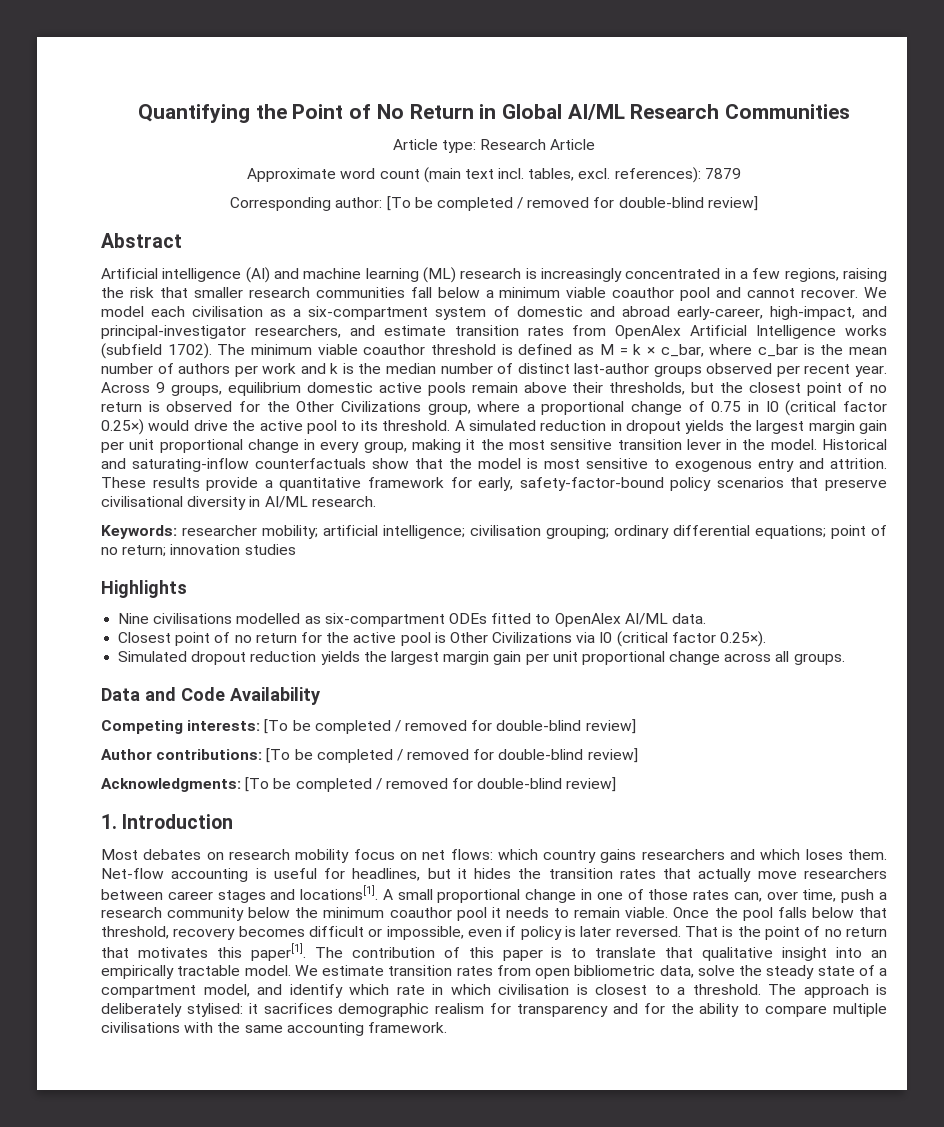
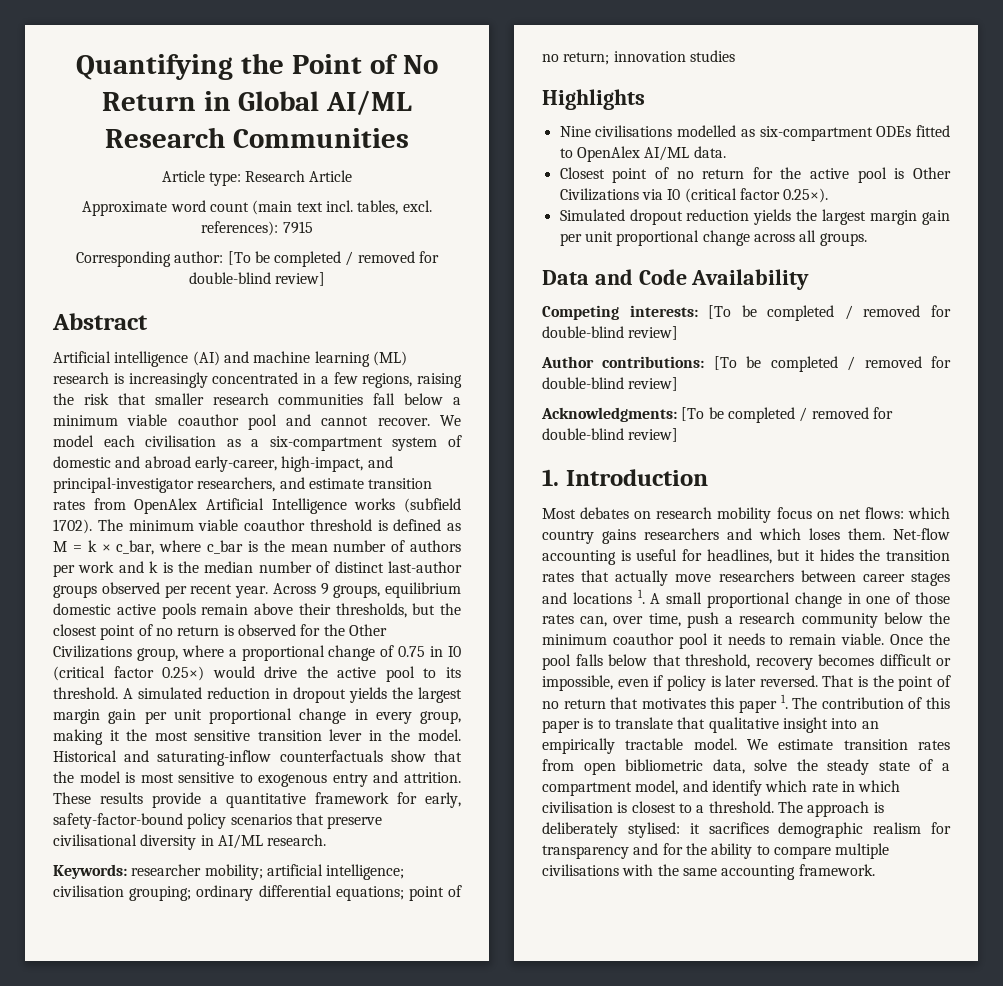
- Approximate word count (main text incl. tables, excl. references): 7879
+ Approximate word count (main text incl. tables, excl. references): 7915
- Net-flow accounting is useful for headlines, but it hides the transition rates that actually move researchers between career stages and locations[1]. A small proportional change in one of those rates can, over time, push a research community below the minimum coauthor pool it needs to remain viable.
+ Net-flow accounting is useful for headlines, but it hides the transition rates that actually move researchers between career stages and locations 1. A small proportional change in one of those rates can, over time, push a research community below the minimum coauthor pool it needs to remain viable.
- That is the point of no return that motivates this paper[1]. The contribution of this paper is to translate that qualitative insight into an empirically tractable model.
+ That is the point of no return that motivates this paper 1. The contribution of this paper is to translate that qualitative insight into an empirically tractable model.

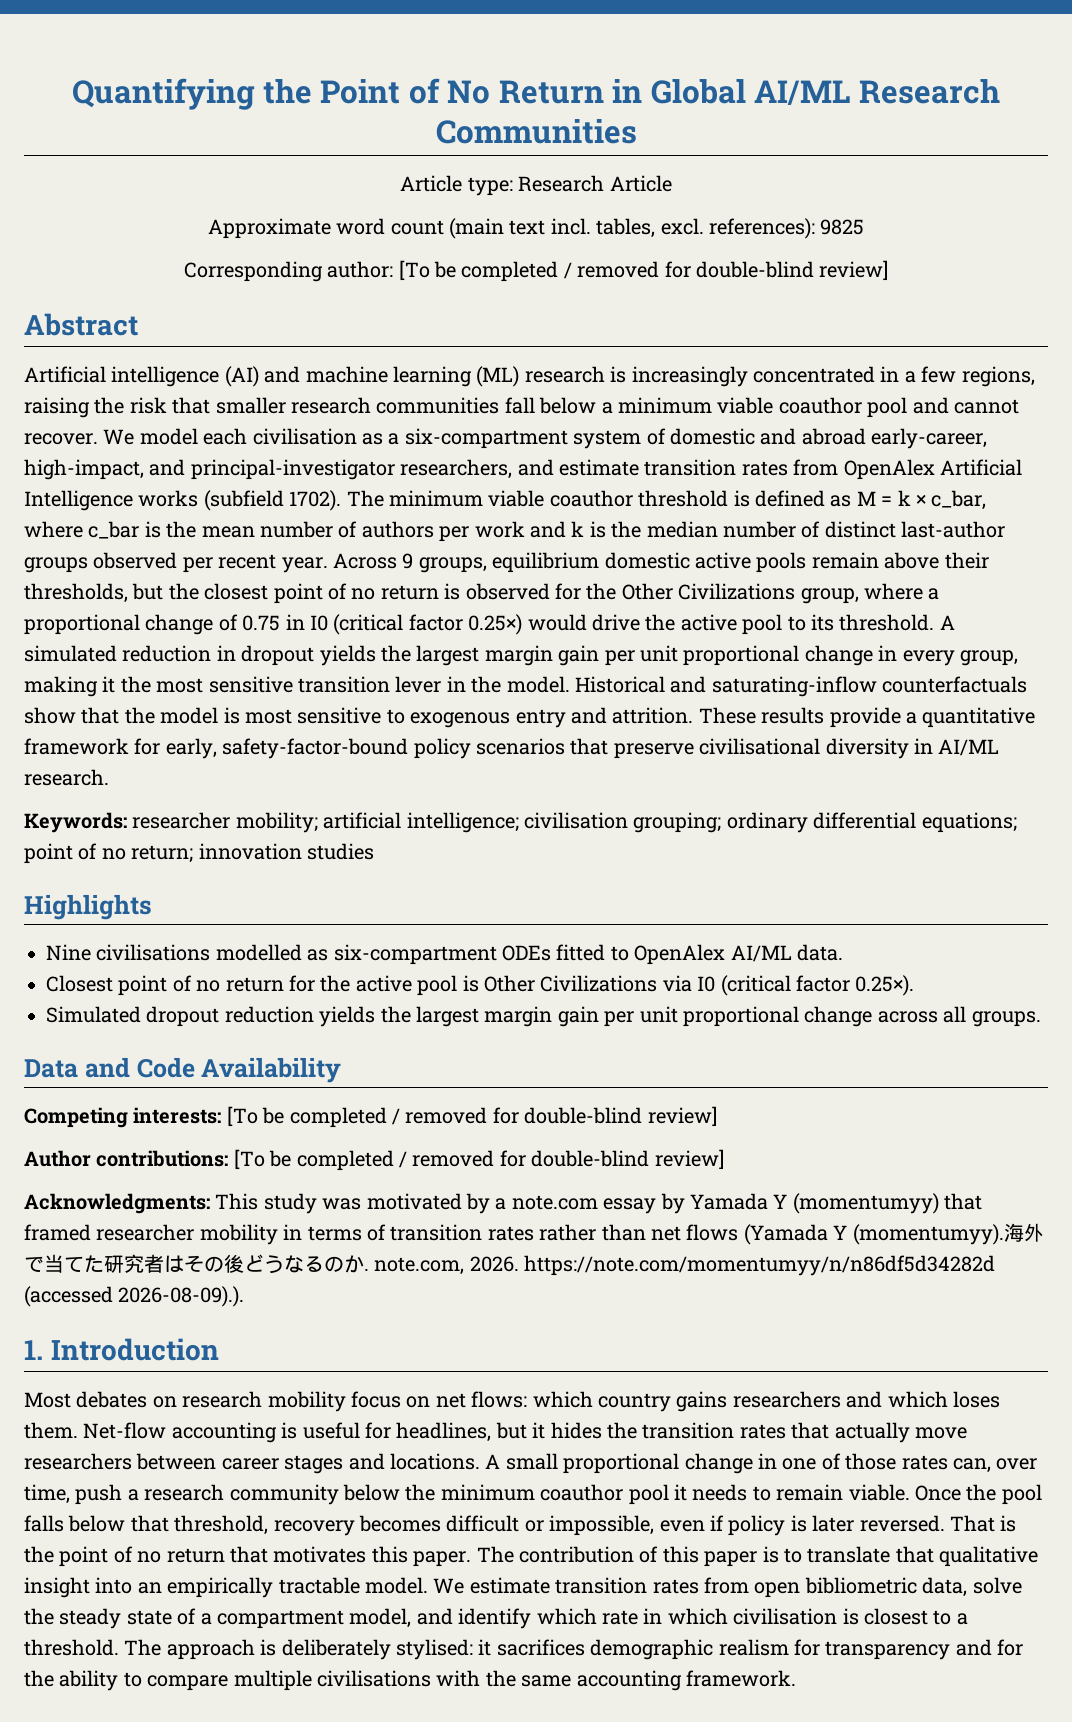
- Approximate word count (main text incl. tables, excl. references): 7915
+ Approximate word count (main text incl. tables, excl. references): 9825
- Acknowledgments: [To be completed / removed for double-blind review]
+ Acknowledgments: This study was motivated by a note.com essay by Yamada Y (momentumyy) that framed researcher mobility in terms of transition rates rather than net flows (Yamada Y (momentumyy).海外で当てた研究者はその後どうなるのか. note.com, 2026. https://note.com/momentumyy/n/n86df5d34282d (accessed 2026-08-09).).
- Net-flow accounting is useful for headlines, but it hides the transition rates that actually move researchers between career stages and locations 1. A small proportional change in one of those rates can, over time, push a research community below the minimum coauthor pool it needs to remain viable.
+ Net-flow accounting is useful for headlines, but it hides the transition rates that actually move researchers between career stages and locations. A small proportional change in one of those rates can, over time, push a research community below the minimum coauthor pool it needs to remain viable.
- That is the point of no return that motivates this paper 1. The contribution of this paper is to translate that qualitative insight into an empirically tractable model.
+ That is the point of no return that motivates this paper. The contribution of this paper is to translate that qualitative insight into an empirically tractable model.

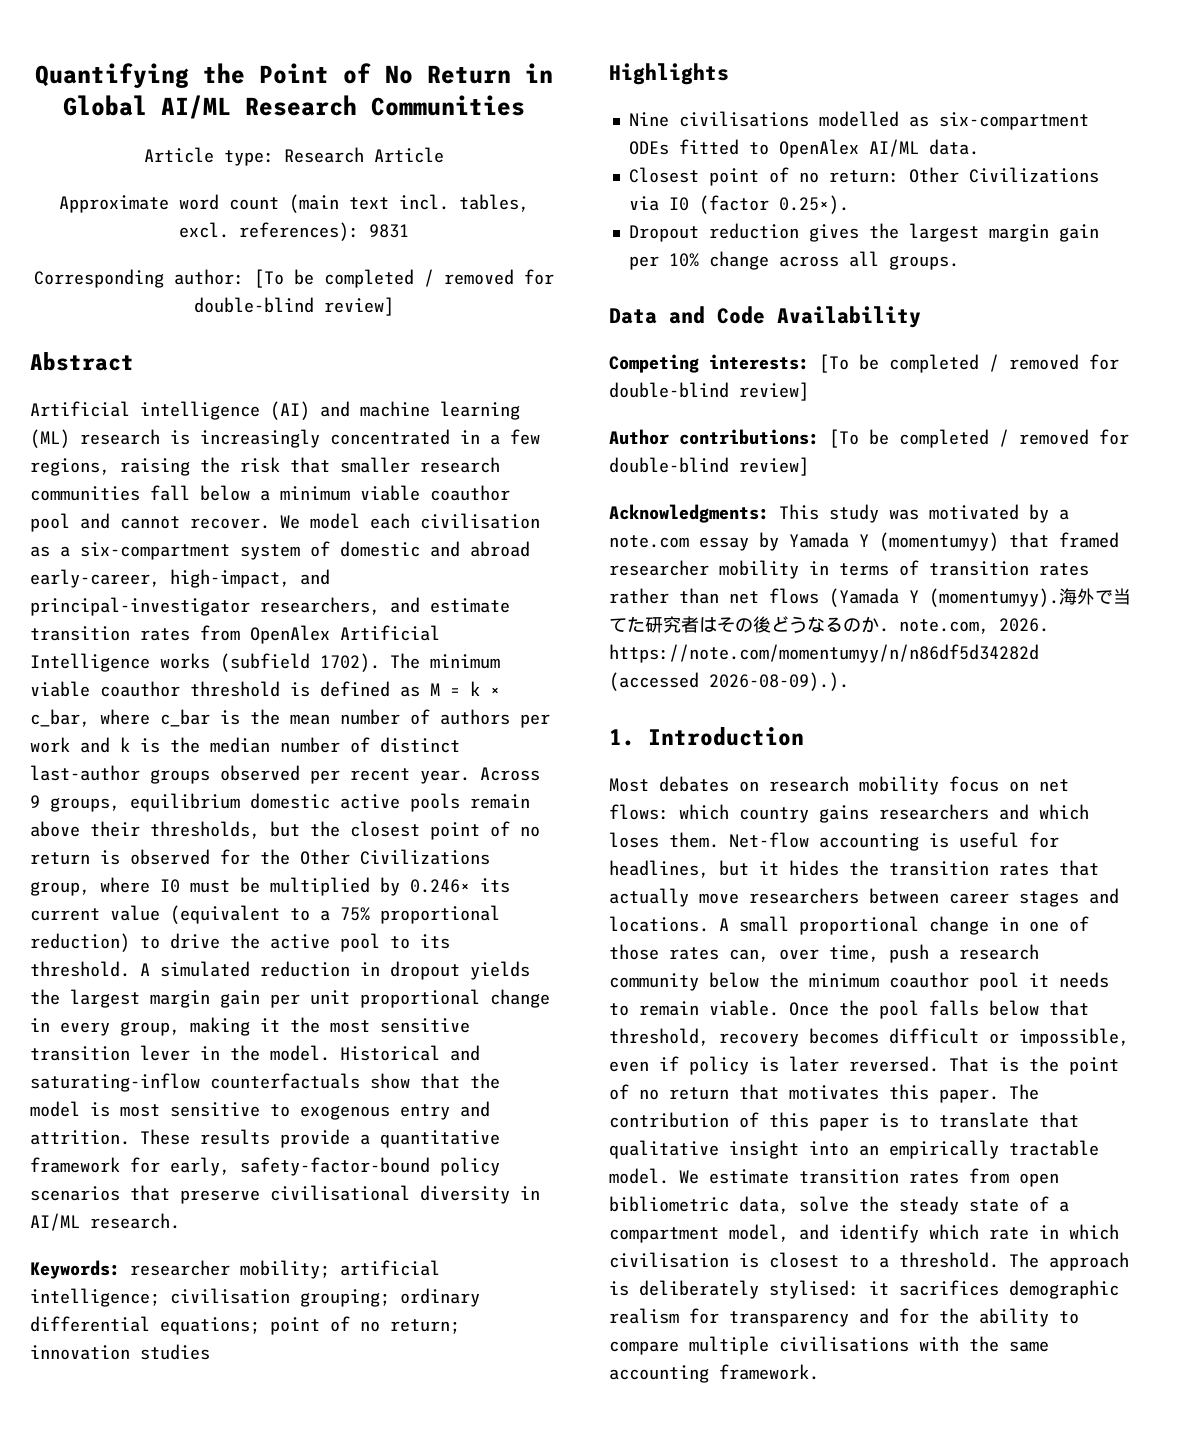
- Approximate word count (main text incl. tables, excl. references): 9825
+ Approximate word count (main text incl. tables, excl. references): 9831
- Across 9 groups, equilibrium domestic active pools remain above their thresholds, but the closest point of no return is observed for the Other Civilizations group, where a proportional change of 0.75 in I0 (critical factor 0.25×) would drive the active pool to its threshold.
+ Across 9 groups, equilibrium domestic active pools remain above their thresholds, but the closest point of no return is observed for the Other Civilizations group, where I0 must be multiplied by 0.246× its current value (equivalent to a 75% proportional reduction) to drive the active pool to its threshold.
- Closest point of no return for the active pool is Other Civilizations via I0 (critical factor 0.25×).
+ Closest point of no return: Other Civilizations via I0 (factor 0.25×).
- Simulated dropout reduction yields the largest margin gain per unit proportional change across all groups.
+ Dropout reduction gives the largest margin gain per 10% change across all groups.

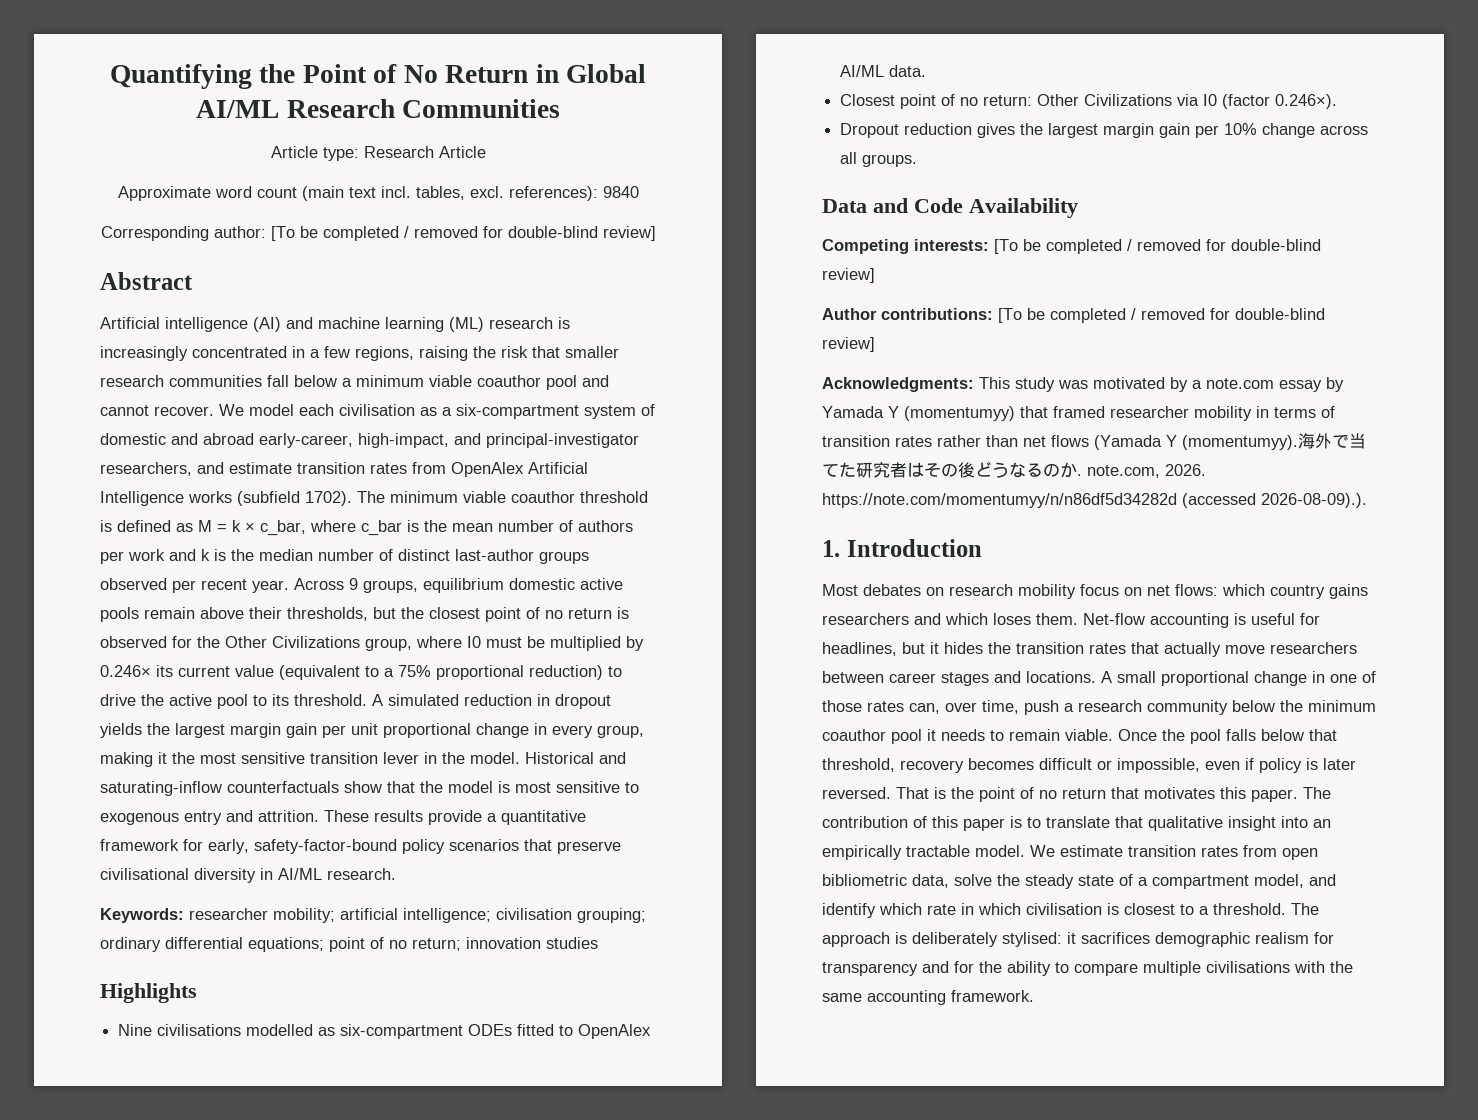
- Approximate word count (main text incl. tables, excl. references): 9831
+ Approximate word count (main text incl. tables, excl. references): 9840
- Closest point of no return: Other Civilizations via I0 (factor 0.25×).
+ Closest point of no return: Other Civilizations via I0 (factor 0.246×).

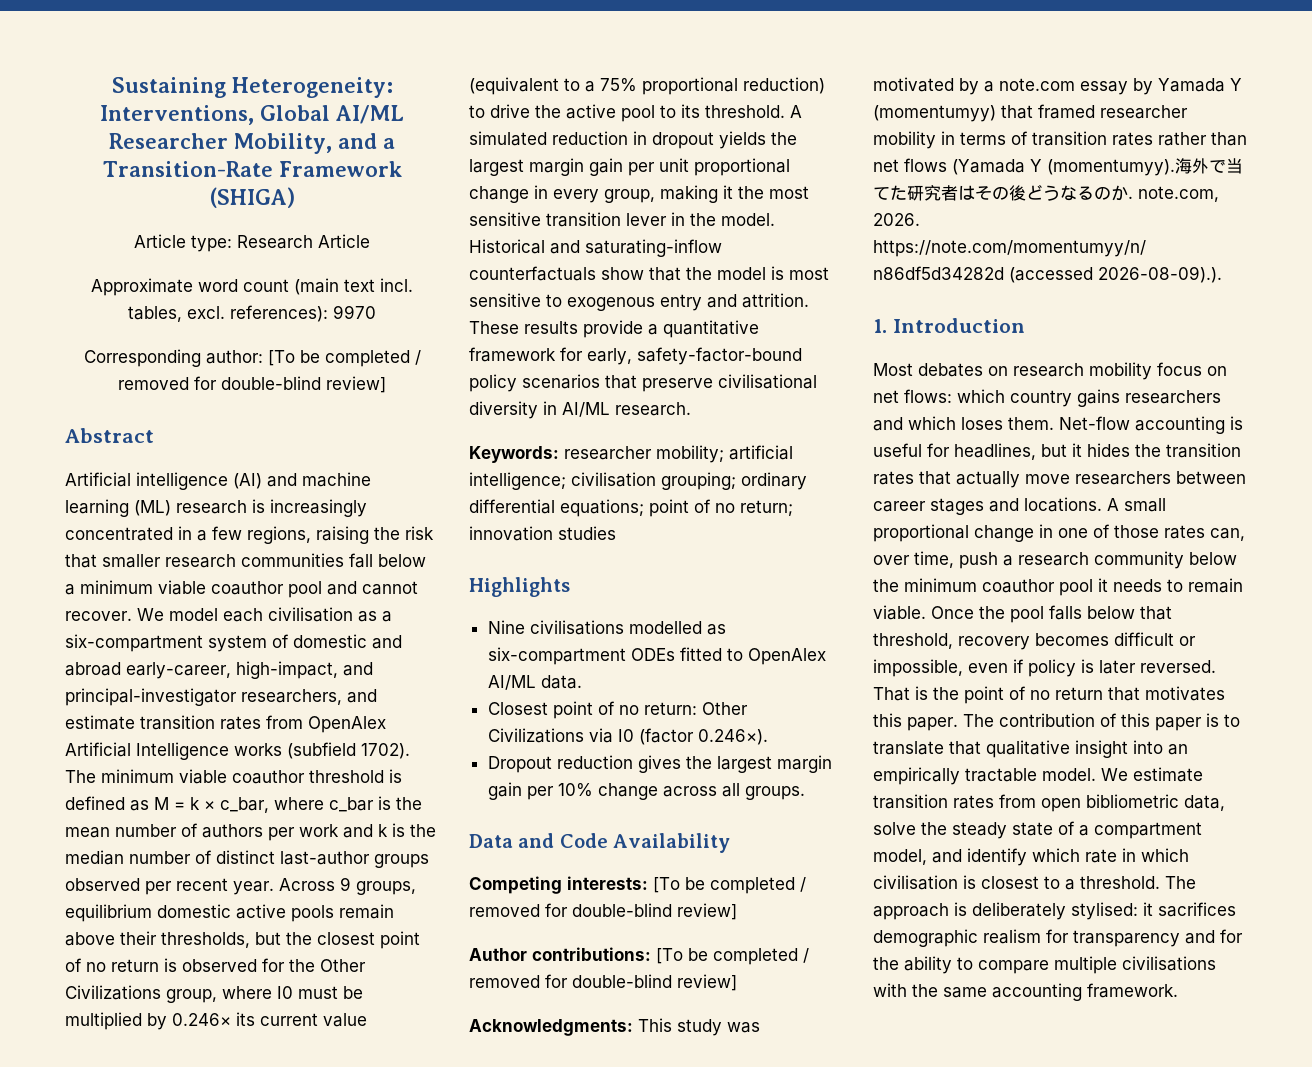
- Quantifying the Point of No Return in Global AI/ML Research Communities
+ Sustaining Heterogeneity: Interventions, Global AI/ML Researcher Mobility, and a Transition-Rate Framework (SHIGA)
- Approximate word count (main text incl. tables, excl. references): 9840
+ Approximate word count (main text incl. tables, excl. references): 9970

